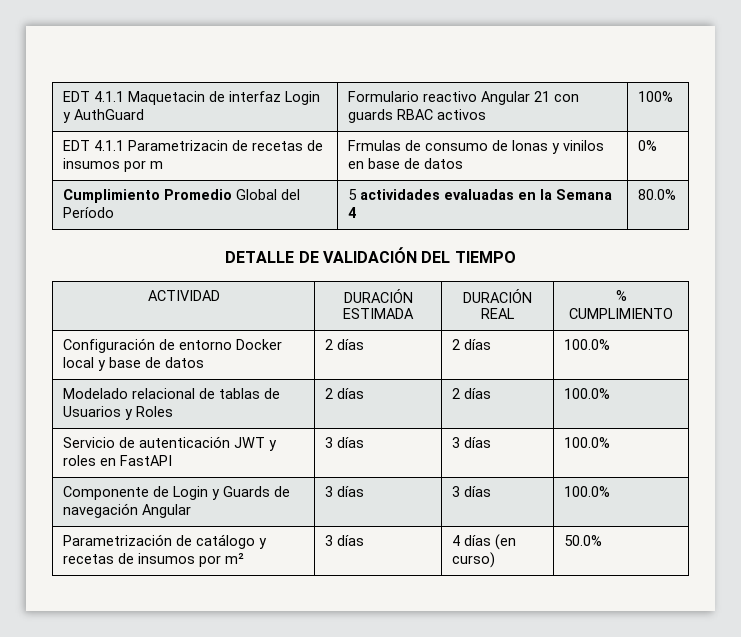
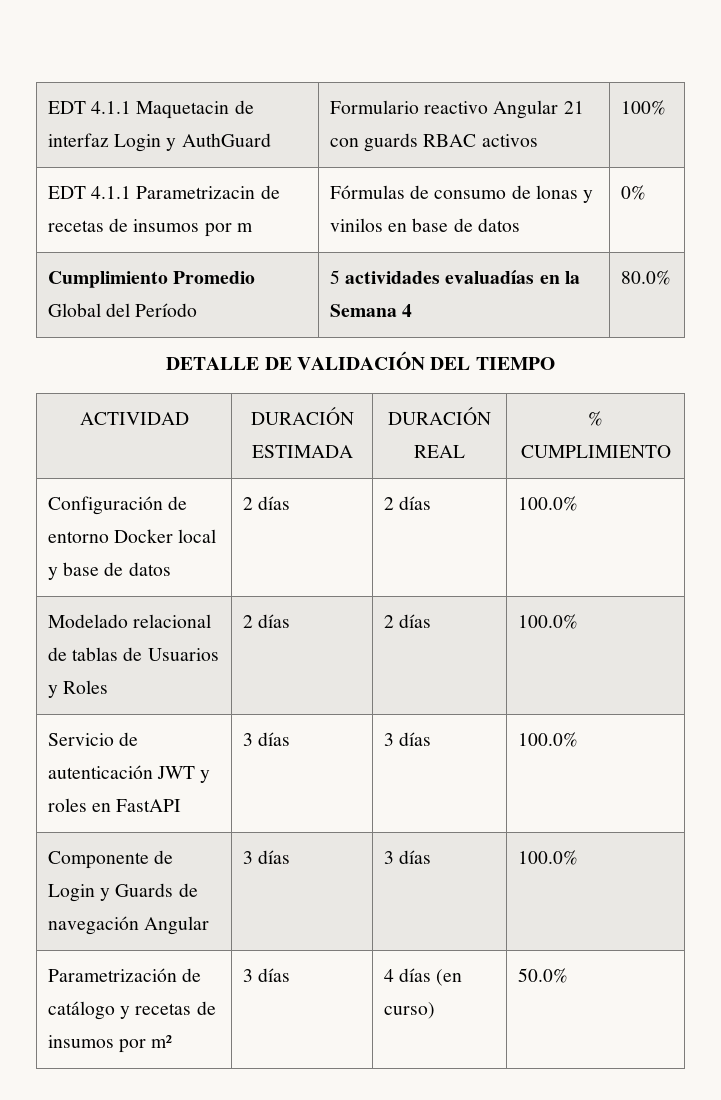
- EDT 4.1.1 Parametrizacin de recetas de insumos por m | Frmulas de consumo de lonas y vinilos en base de datos | 0%
+ EDT 4.1.1 Parametrizacin de recetas de insumos por m | Fórmulas de consumo de lonas y vinilos en base de datos | 0%
- Cumplimiento Promedio Global del Período | 5 actividades evaluadas en la Semana 4 | 80.0%
+ Cumplimiento Promedio Global del Período | 5 actividades evaluadías en la Semana 4 | 80.0%

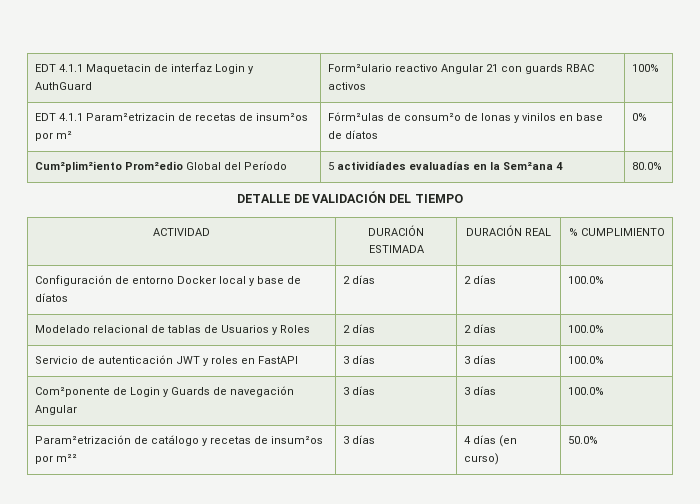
- EDT 4.1.1 Maquetacin de interfaz Login y AuthGuard | Formulario reactivo Angular 21 con guards RBAC activos | 100%
+ EDT 4.1.1 Maquetacin de interfaz Login y AuthGuard | Form²ulario reactivo Angular 21 con guards RBAC activos | 100%
- EDT 4.1.1 Parametrizacin de recetas de insumos por m | Fórmulas de consumo de lonas y vinilos en base de datos | 0%
+ EDT 4.1.1 Param²etrizacin de recetas de insum²os por m² | Fórm²ulas de consum²o de lonas y vinilos en base de díatos | 0%
- Cumplimiento Promedio Global del Período | 5 actividades evaluadías en la Semana 4 | 80.0%
+ Cum²plim²iento Prom²edio Global del Período | 5 actividíades evaluadías en la Sem²ana 4 | 80.0%
- Configuración de entorno Docker local y base de datos | 2 días | 2 días | 100.0%
+ Configuración de entorno Docker local y base de díatos | 2 días | 2 días | 100.0%
- Componente de Login y Guards de navegación Angular | 3 días | 3 días | 100.0%
+ Com²ponente de Login y Guards de navegación Angular | 3 días | 3 días | 100.0%
- Parametrización de catálogo y recetas de insumos por m² | 3 días | 4 días (en curso) | 50.0%
+ Param²etrización de catálogo y recetas de insum²os por m²² | 3 días | 4 días (en curso) | 50.0%

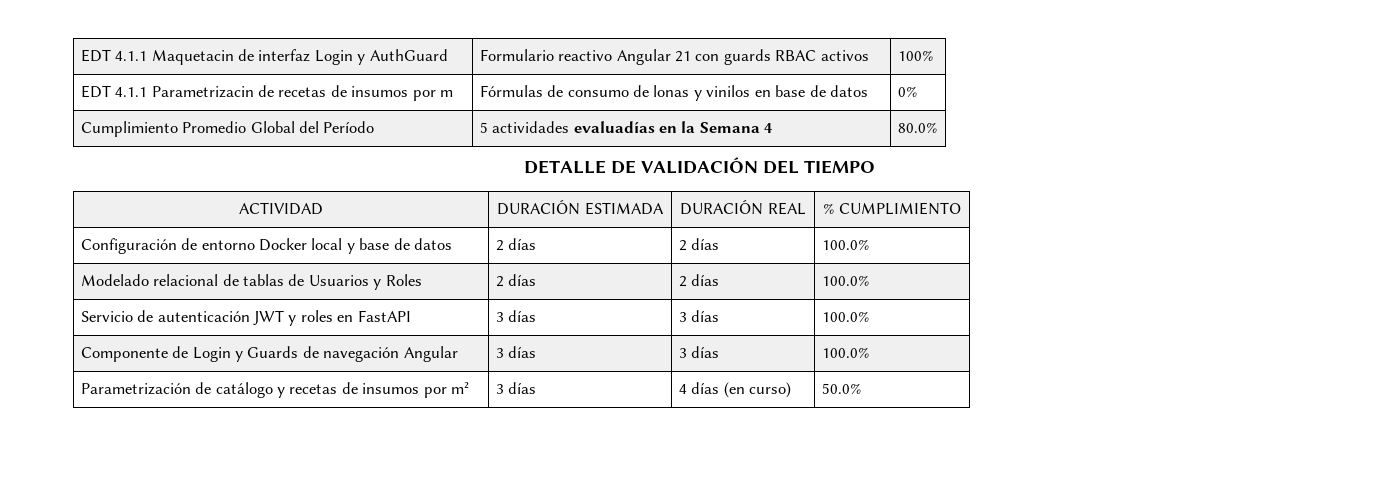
- EDT 4.1.1 Maquetacin de interfaz Login y AuthGuard | Form²ulario reactivo Angular 21 con guards RBAC activos | 100%
+ EDT 4.1.1 Maquetacin de interfaz Login y AuthGuard | Formulario reactivo Angular 21 con guards RBAC activos | 100%
- EDT 4.1.1 Param²etrizacin de recetas de insum²os por m² | Fórm²ulas de consum²o de lonas y vinilos en base de díatos | 0%
+ EDT 4.1.1 Parametrizacin de recetas de insumos por m | Fórmulas de consumo de lonas y vinilos en base de datos | 0%
- Cum²plim²iento Prom²edio Global del Período | 5 actividíades evaluadías en la Sem²ana 4 | 80.0%
+ Cumplimiento Promedio Global del Período | 5 actividades evaluadías en la Semana 4 | 80.0%
- Configuración de entorno Docker local y base de díatos | 2 días | 2 días | 100.0%
+ Configuración de entorno Docker local y base de datos | 2 días | 2 días | 100.0%
- Com²ponente de Login y Guards de navegación Angular | 3 días | 3 días | 100.0%
+ Componente de Login y Guards de navegación Angular | 3 días | 3 días | 100.0%
- Param²etrización de catálogo y recetas de insum²os por m²² | 3 días | 4 días (en curso) | 50.0%
+ Parametrización de catálogo y recetas de insumos por m² | 3 días | 4 días (en curso) | 50.0%

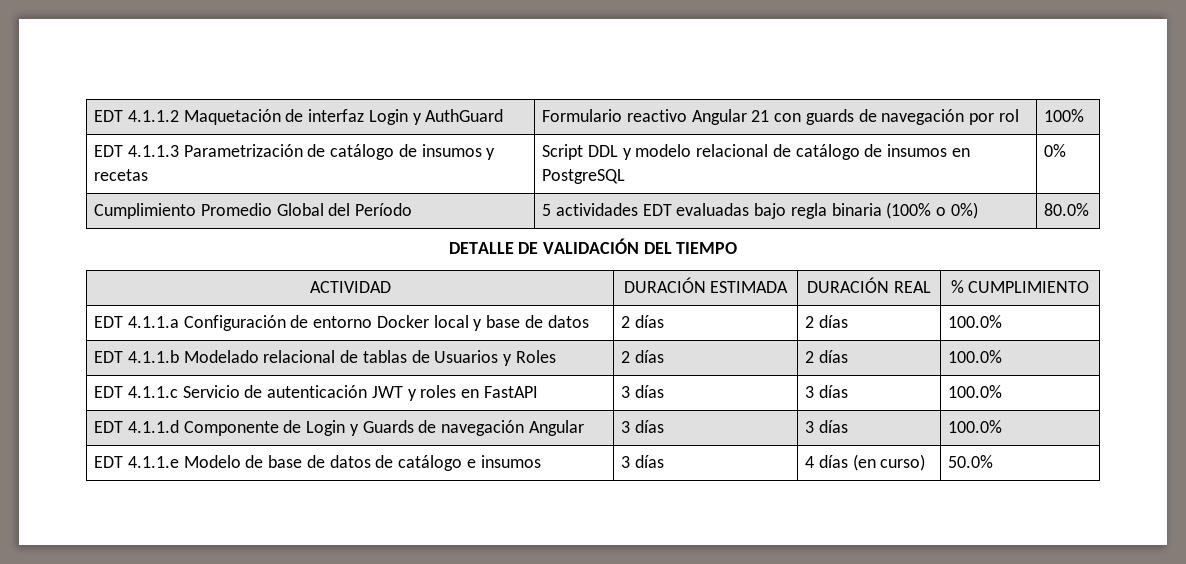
- EDT 4.1.1 Maquetacin de interfaz Login y AuthGuard | Formulario reactivo Angular 21 con guards RBAC activos | 100%
- EDT 4.1.1 Parametrizacin de recetas de insumos por m | Fórmulas de consumo de lonas y vinilos en base de datos | 0%
+ EDT 4.1.1.2 Maquetación de interfaz Login y AuthGuard | Formulario reactivo Angular 21 con guards de navegación por rol | 100%
+ EDT 4.1.1.3 Parametrización de catálogo de insumos y recetas | Script DDL y modelo relacional de catálogo de insumos en PostgreSQL | 0%
- Cumplimiento Promedio Global del Período | 5 actividades evaluadías en la Semana 4 | 80.0%
+ Cumplimiento Promedio Global del Período | 5 actividades EDT evaluadas bajo regla binaria (100% o 0%) | 80.0%
- Configuración de entorno Docker local y base de datos | 2 días | 2 días | 100.0%
+ EDT 4.1.1.a Configuración de entorno Docker local y base de datos | 2 días | 2 días | 100.0%
- Modelado relacional de tablas de Usuarios y Roles | 2 días | 2 días | 100.0%
+ EDT 4.1.1.b Modelado relacional de tablas de Usuarios y Roles | 2 días | 2 días | 100.0%
- Servicio de autenticación JWT y roles en FastAPI | 3 días | 3 días | 100.0%
+ EDT 4.1.1.c Servicio de autenticación JWT y roles en FastAPI | 3 días | 3 días | 100.0%
- Componente de Login y Guards de navegación Angular | 3 días | 3 días | 100.0%
+ EDT 4.1.1.d Componente de Login y Guards de navegación Angular | 3 días | 3 días | 100.0%
- Parametrización de catálogo y recetas de insumos por m² | 3 días | 4 días (en curso) | 50.0%
+ EDT 4.1.1.e Modelo de base de datos de catálogo e insumos | 3 días | 4 días (en curso) | 50.0%

